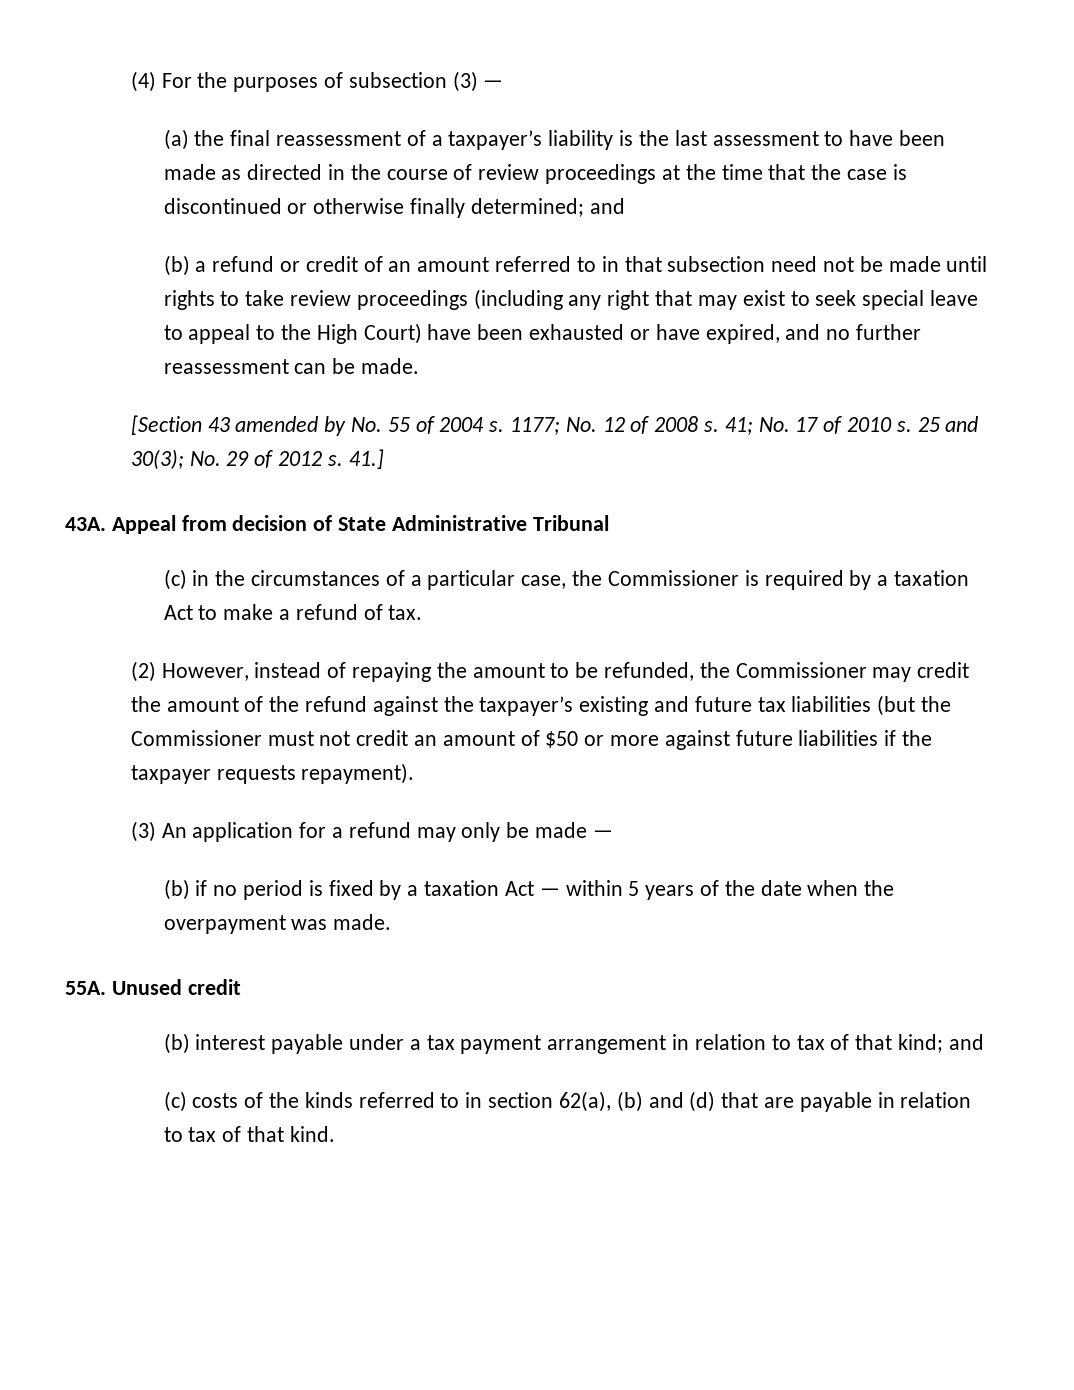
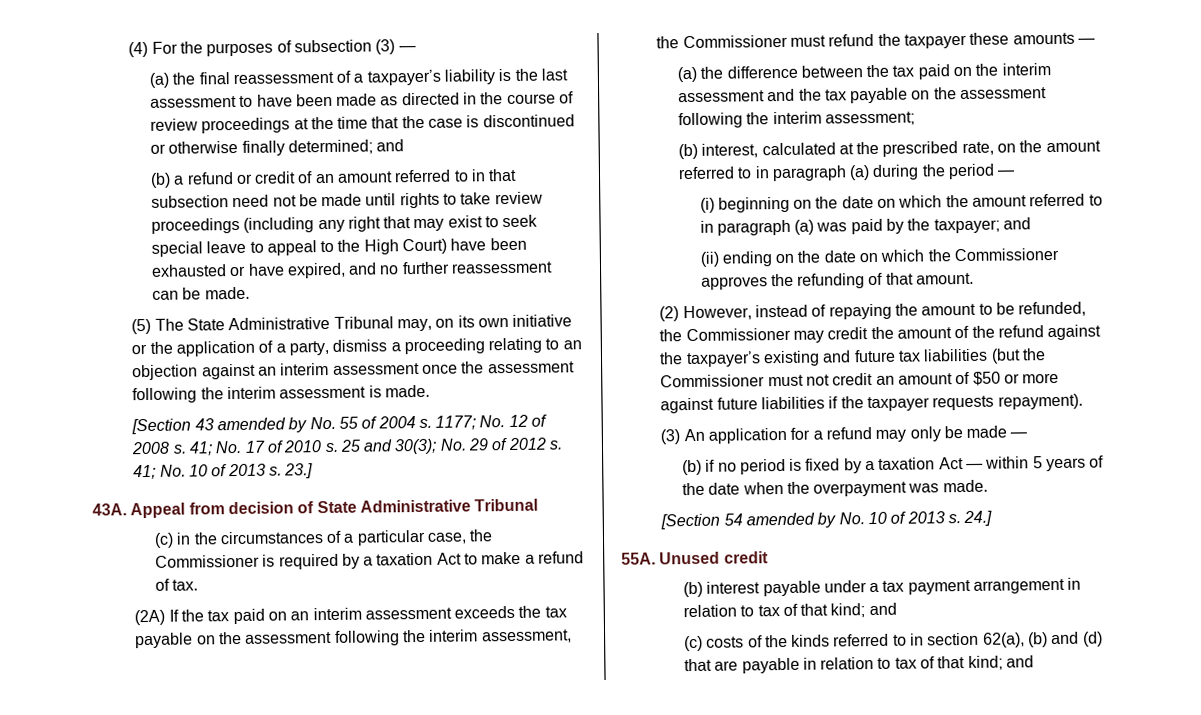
+ (5) The State Administrative Tribunal may, on its own initiative or the application of a party, dismiss a proceeding relating to an objection against an interim assessment once the assessment following the interim assessment is made.
- 41.]
+ 41; No. 10 of 2013 s. 23.]
+ (2A) If the tax paid on an interim assessment exceeds the tax payable on the assessment following the interim assessment, the Commissioner must refund the taxpayer these amounts —
+ (a) the difference between the tax paid on the interim assessment and the tax payable on the assessment following the interim assessment;
+ (b) interest, calculated at the prescribed rate, on the amount referred to in paragraph (a) during the period —
+ (i) beginning on the date on which the amount referred to in paragraph (a) was paid by the taxpayer; and
+ (ii) ending on the date on which the Commissioner approves the refunding of that amount.
+ [Section 54 amended by No. 10 of 2013 s. 24.]
- (c) costs of the kinds referred to in section 62(a), (b) and (d) that are payable in relation to tax of that kind.
+ (c) costs of the kinds referred to in section 62(a), (b) and (d) that are payable in relation to tax of that kind; and

